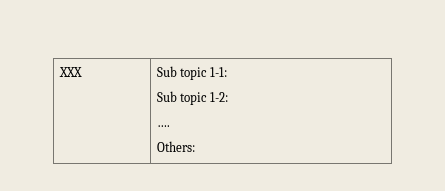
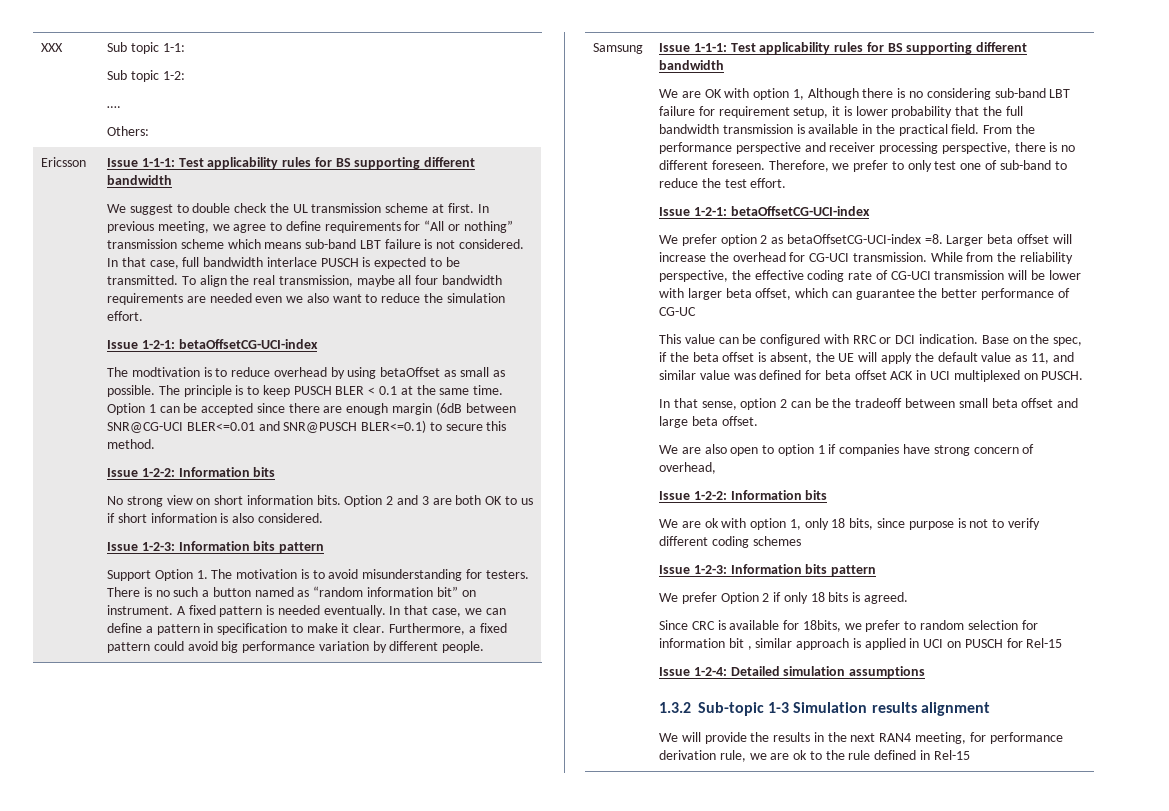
+ Ericsson | Issue 1-1-1: Test applicability rules for BS supporting different bandwidth
+ We suggest to double check the UL transmission scheme at first. In previous meeting, we agree to define requirements for “All or nothing” transmission scheme which means sub-band LBT failure is not considered. In that case, full bandwidth interlace PUSCH is expected to be transmitted. To align the real transmission, maybe all four bandwidth requirements are needed even we also want to reduce the simulation effort.
+ Issue 1-2-1: betaOffsetCG-UCI-index
+ The modtivation is to reduce overhead by using betaOffset as small as possible. The principle is to keep PUSCH BLER < 0.1 at the same time. Option 1 can be accepted since there are enough margin (6dB between SNR@CG-UCI BLER<=0.01 and SNR@PUSCH BLER<=0.1) to secure this method.
+ Issue 1-2-2: Information bits
+ No strong view on short information bits. Option 2 and 3 are both OK to us if short information is also considered.
+ Issue 1-2-3: Information bits pattern
+ Support Option 1. The motivation is to avoid misunderstanding for testers. There is no such a button named as “random information bit” on instrument. A fixed pattern is needed eventually. In that case, we can define a pattern in specification to make it clear. Furthermore, a fixed pattern could avoid big performance variation by different people.
+ Samsung | Issue 1-1-1: Test applicability rules for BS supporting different bandwidth
+ We are OK with option 1, Although there is no considering sub-band LBT failure for requirement setup, it is lower probability that the full bandwidth transmission is available in the practical field. From the performance perspective and receiver processing perspective, there is no different foreseen. Therefore, we prefer to only test one of sub-band to reduce the test effort.
+ Issue 1-2-1: betaOffsetCG-UCI-index
+ We prefer option 2 as betaOffsetCG-UCI-index =8. Larger beta offset will increase the overhead for CG-UCI transmission. While from the reliability perspective, the effective coding rate of CG-UCI transmission will be lower with larger beta offset, which can guarantee the better performance of CG-UC
+ This value can be configured with RRC or DCI indication. Base on the spec, if the beta offset is absent, the UE will apply the default value as 11, and similar value was defined for beta offset ACK in UCI multiplexed on PUSCH.
+ In that sense, option 2 can be the tradeoff between small beta offset and large beta offset.
+ We are also open to option 1 if companies have strong concern of overhead,
+ Issue 1-2-2: Information bits
+ We are ok with option 1, only 18 bits, since purpose is not to verify different coding schemes
+ Issue 1-2-3: Information bits pattern
+ We prefer Option 2 if only 18 bits is agreed.
+ Since CRC is available for 18bits, we prefer to random selection for information bit , similar approach is applied in UCI on PUSCH for Rel-15
+ Issue 1-2-4: Detailed simulation assumptions
+ 1.3.2 Sub-topic 1-3 Simulation results alignment
+ We will provide the results in the next RAN4 meeting, for performance derivation rule, we are ok to the rule defined in Rel-15

